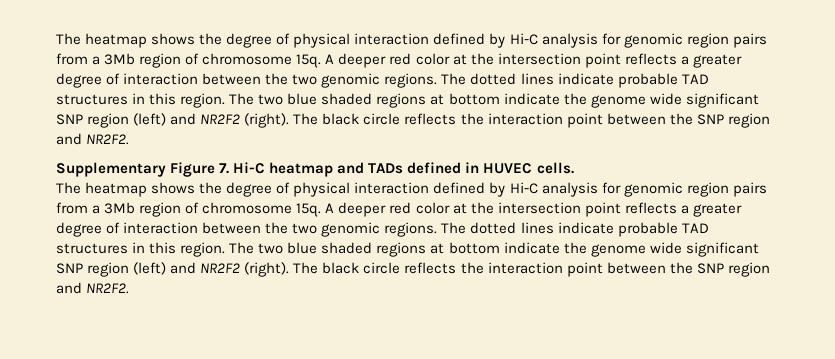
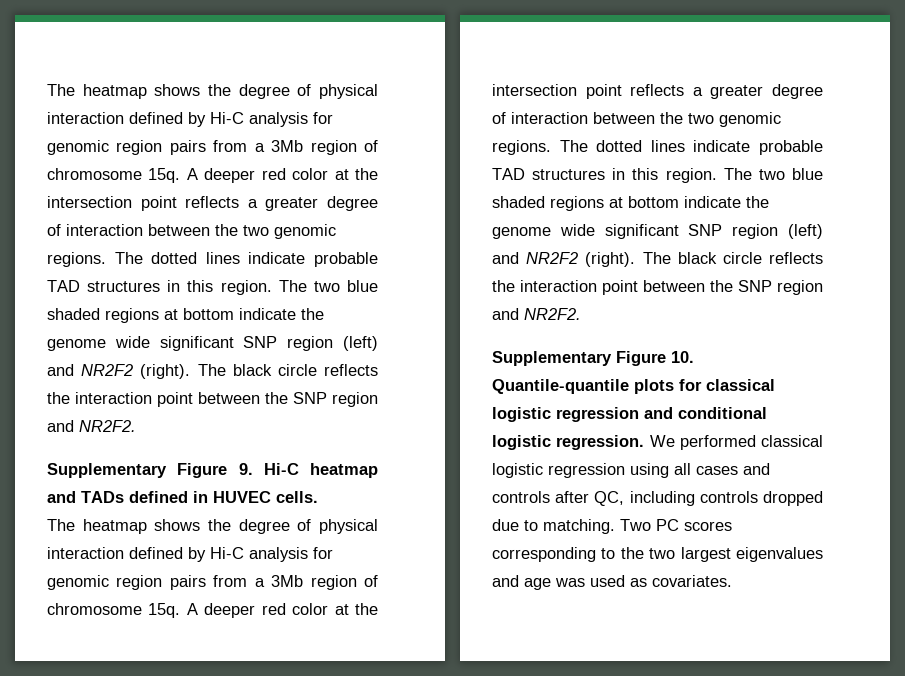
- Supplementary Figure 7. Hi-C heatmap and TADs defined in HUVEC cells.
+ Supplementary Figure 9. Hi-C heatmap and TADs defined in HUVEC cells.
+ Supplementary Figure 10. Quantile-quantile plots for classical logistic regression and conditional logistic regression. We performed classical logistic regression using all cases and controls after QC, including controls dropped due to matching. Two PC scores corresponding to the two largest eigenvalues and age was used as covariates.

